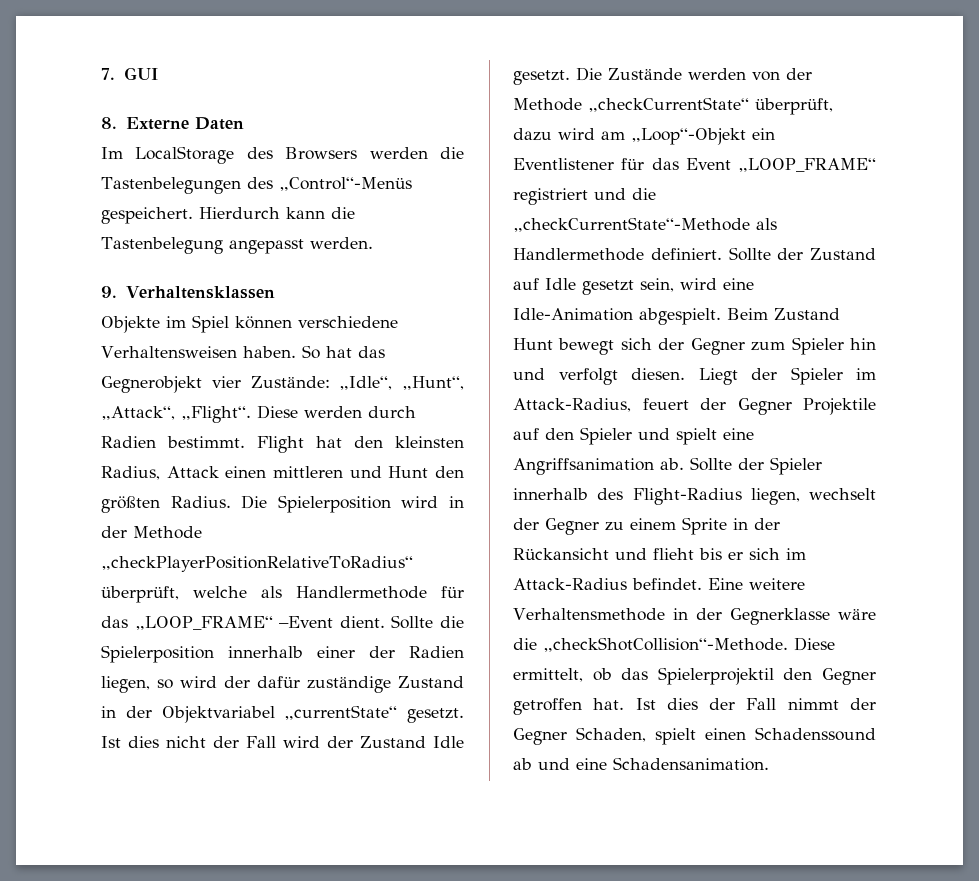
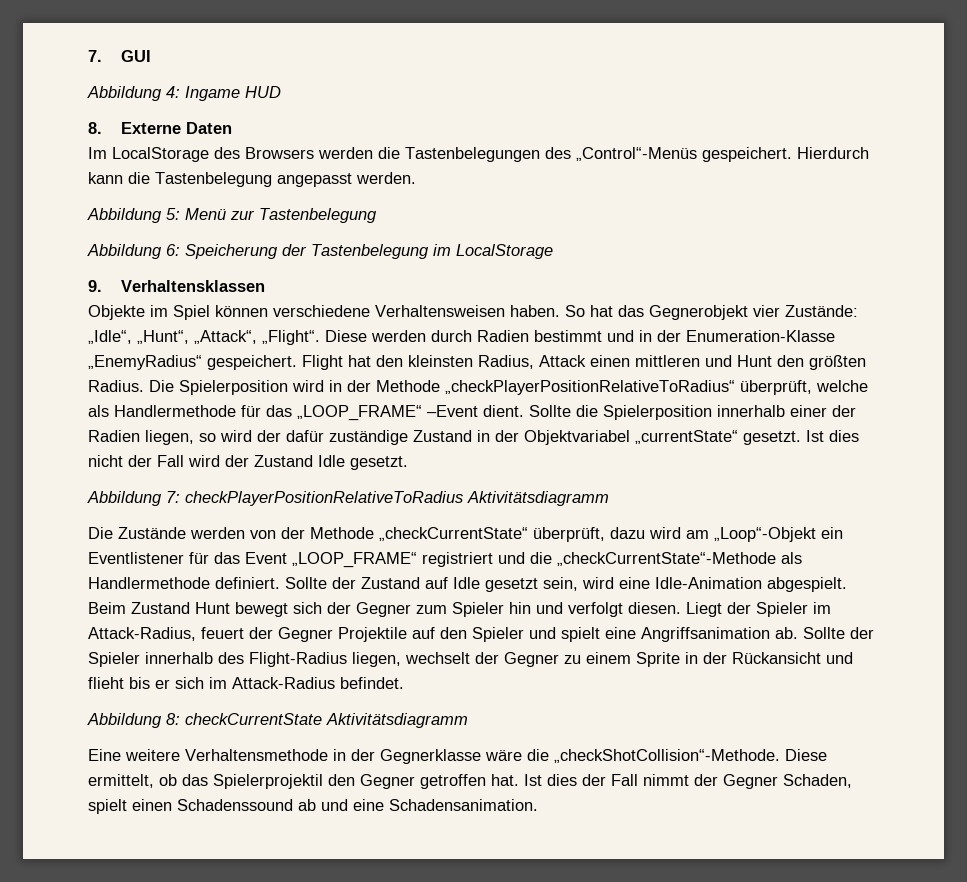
+ Abbildung 4: Ingame HUD
+ Abbildung 5: Menü zur Tastenbelegung
+ Abbildung 6: Speicherung der Tastenbelegung im LocalStorage
- Diese werden durch Radien bestimmt.
+ Diese werden durch Radien bestimmt und in der Enumeration-Klasse „EnemyRadius“ gespeichert.
- Ist dies nicht der Fall wird der Zustand Idle gesetzt. Die Zustände werden von der Methode „checkCurrentState“ überprüft, dazu wird am „Loop“-Objekt ein Eventlistener für das Event „LOOP_FRAME“ registriert und die „checkCurrentState“-Methode als Handlermethode definiert.
+ Ist dies nicht der Fall wird der Zustand Idle gesetzt.
+ Abbildung 7: checkPlayerPositionRelativeToRadius Aktivitätsdiagramm
+ Die Zustände werden von der Methode „checkCurrentState“ überprüft, dazu wird am „Loop“-Objekt ein Eventlistener für das Event „LOOP_FRAME“ registriert und die „checkCurrentState“-Methode als Handlermethode definiert.
- Sollte der Spieler innerhalb des Flight-Radius liegen, wechselt der Gegner zu einem Sprite in der Rückansicht und flieht bis er sich im Attack-Radius befindet. Eine weitere Verhaltensmethode in der Gegnerklasse wäre die „checkShotCollision“-Methode.
+ Sollte der Spieler innerhalb des Flight-Radius liegen, wechselt der Gegner zu einem Sprite in der Rückansicht und flieht bis er sich im Attack-Radius befindet.
+ Abbildung 8: checkCurrentState Aktivitätsdiagramm
+ Eine weitere Verhaltensmethode in der Gegnerklasse wäre die „checkShotCollision“-Methode.

